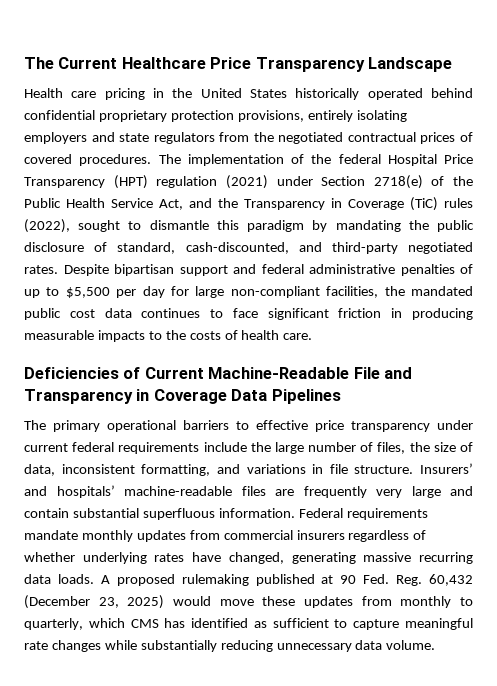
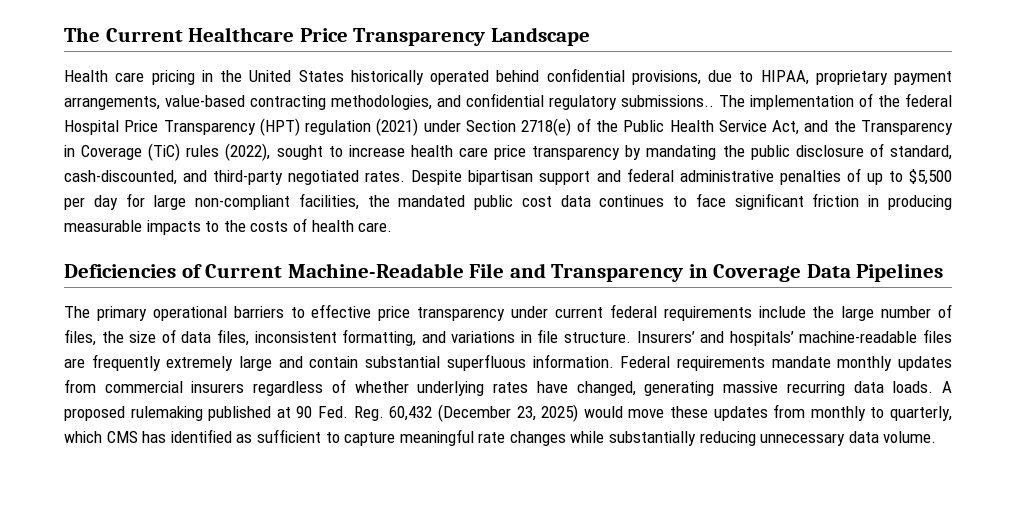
- Health care pricing in the United States historically operated behind confidential proprietary protection provisions, entirely isolating employers and state regulators from the negotiated contractual prices of covered procedures.
+ Health care pricing in the United States historically operated behind confidential provisions, due to HIPAA, proprietary payment arrangements, value-based contracting methodologies, and confidential regulatory submissions..
- The implementation of the federal Hospital Price Transparency (HPT) regulation (2021) under Section 2718(e) of the Public Health Service Act, and the Transparency in Coverage (TiC) rules (2022), sought to dismantle this paradigm by mandating the public disclosure of standard, cash-discounted, and third-party negotiated rates.
+ The implementation of the federal Hospital Price Transparency (HPT) regulation (2021) under Section 2718(e) of the Public Health Service Act, and the Transparency in Coverage (TiC) rules (2022), sought to increase health care price transparency by mandating the public disclosure of standard, cash-discounted, and third-party negotiated rates.
- The primary operational barriers to effective price transparency under current federal requirements include the large number of files, the size of data, inconsistent formatting, and variations in file structure.
+ The primary operational barriers to effective price transparency under current federal requirements include the large number of files, the size of data files, inconsistent formatting, and variations in file structure.
- Insurers’ and hospitals’ machine-readable files are frequently very large and contain substantial superfluous information.
+ Insurers’ and hospitals’ machine-readable files are frequently extremely large and contain substantial superfluous information.

